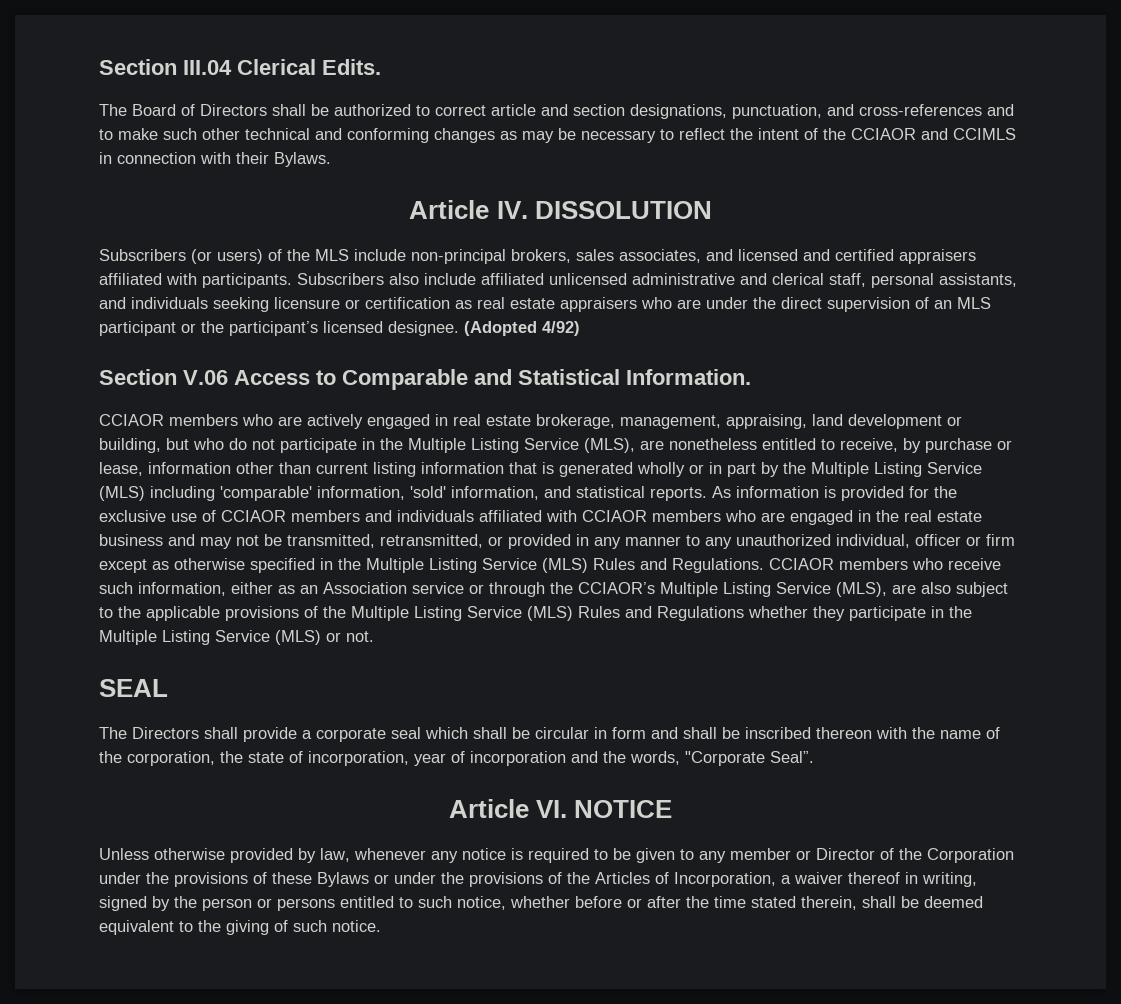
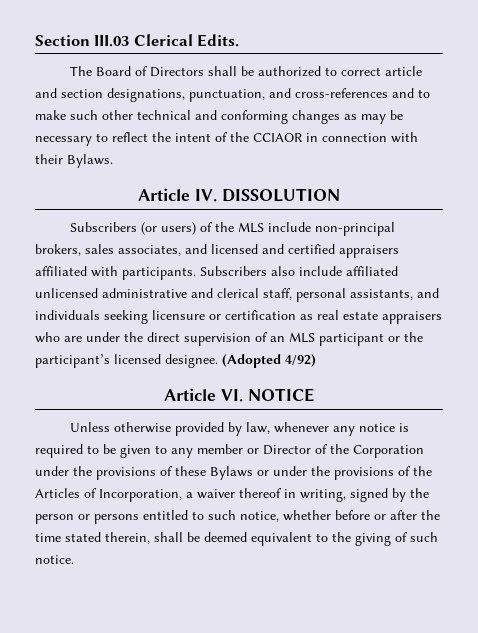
- Section III.04 Clerical Edits.
+ Section III.03 Clerical Edits.
- The Board of Directors shall be authorized to correct article and section designations, punctuation, and cross-references and to make such other technical and conforming changes as may be necessary to reflect the intent of the CCIAOR and CCIMLS in connection with their Bylaws.
+ The Board of Directors shall be authorized to correct article and section designations, punctuation, and cross-references and to make such other technical and conforming changes as may be necessary to reflect the intent of the CCIAOR in connection with their Bylaws.
- Section V.06 Access to Comparable and Statistical Information.
- CCIAOR members who are actively engaged in real estate brokerage, management, appraising, land development or building, but who do not participate in the Multiple Listing Service (MLS), are nonetheless entitled to receive, by purchase or lease, information other than current listing information that is generated wholly or in part by the Multiple Listing Service (MLS) including 'comparable' information, 'sold' information, and statistical reports. As information is provided for the exclusive use of CCIAOR members and individuals affiliated with CCIAOR members who are engaged in the real estate business and may not be transmitted, retransmitted, or provided in any manner to any unauthorized individual, officer or firm except as otherwise specified in the Multiple Listing Service (MLS) Rules and Regulations. CCIAOR members who receive such information, either as an Association service or through the CCIAOR’s Multiple Listing Service (MLS), are also subject to the applicable provisions of the Multiple Listing Service (MLS) Rules and Regulations whether they participate in the Multiple Listing Service (MLS) or not.
- SEAL
- The Directors shall provide a corporate seal which shall be circular in form and shall be inscribed thereon with the name of the corporation, the state of incorporation, year of incorporation and the words, "Corporate Seal”.

